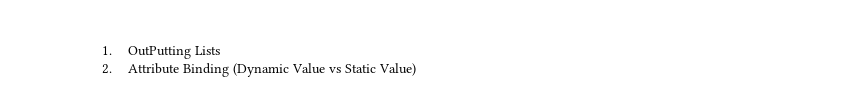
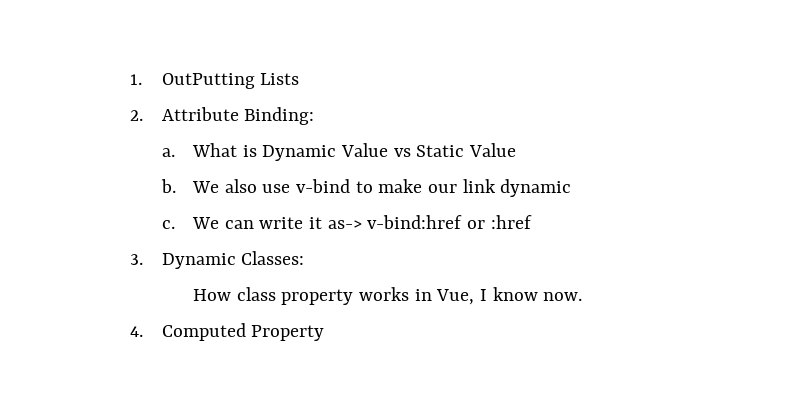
- 2. Attribute Binding (Dynamic Value vs Static Value)
+ 2. Attribute Binding:
+ a. What is Dynamic Value vs Static Value
+ b. We also use v-bind to make our link dynamic
+ c. We can write it as-> v-bind:href or :href
+ 3. Dynamic Classes:
+ How class property works in Vue, I know now.
+ 4. Computed Property

